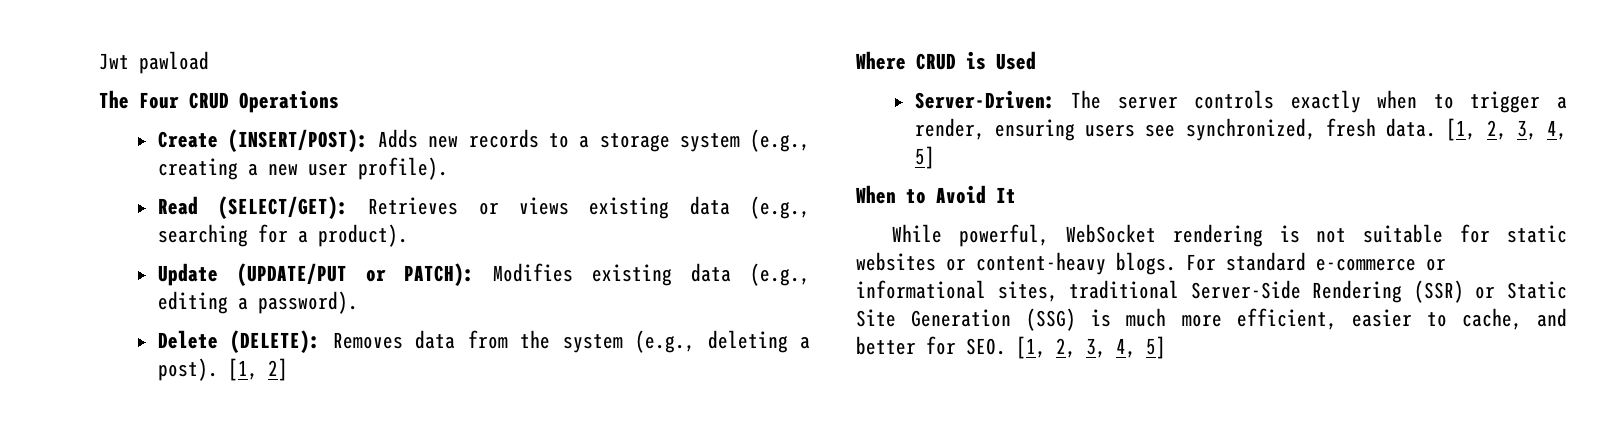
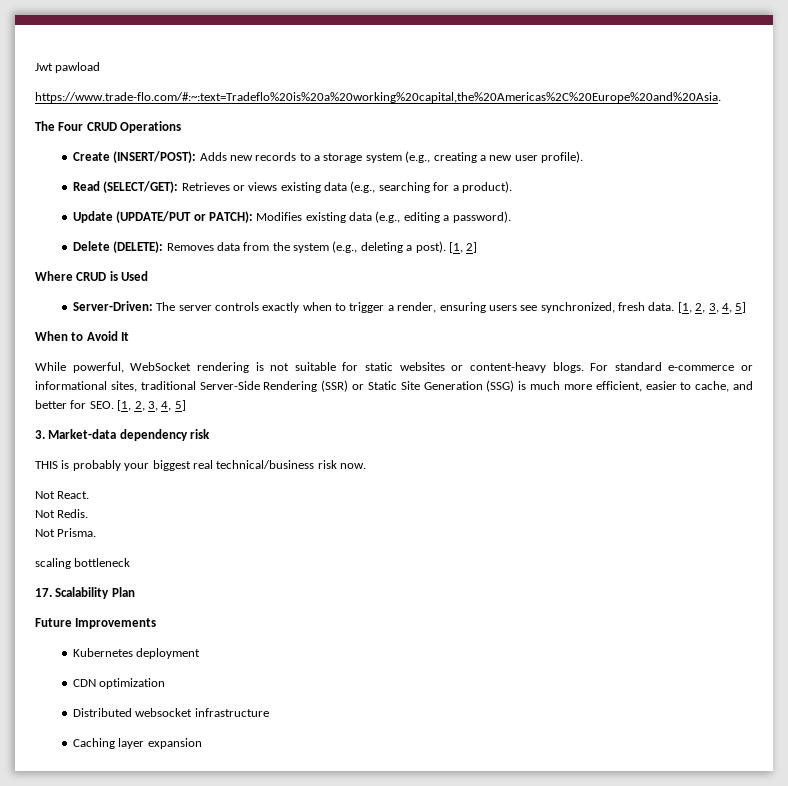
+ https://www.trade-flo.com/#:~:text=Tradeflo%20is%20a%20working%20capital,the%20Americas%2C%20Europe%20and%20Asia.
+ 3. Market-data dependency risk
+ THIS is probably your biggest real technical/business risk now.
+ Not React.
+ Not Redis.
+ Not Prisma.
+ scaling bottleneck
+ 17. Scalability Plan
+ Future Improvements
+ Kubernetes deployment
+ CDN optimization
+ Distributed websocket infrastructure
+ Caching layer expansion

